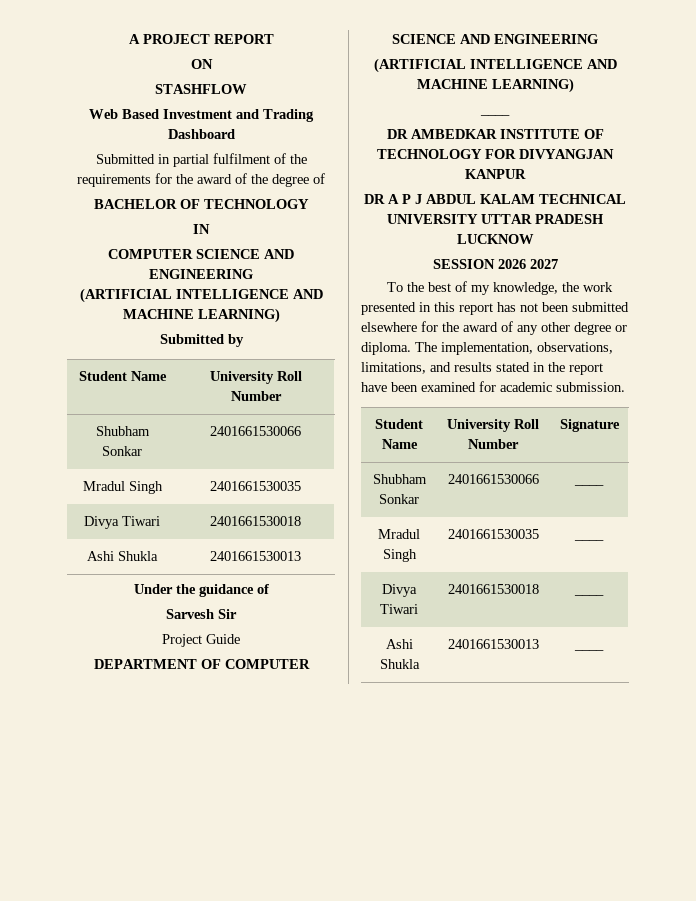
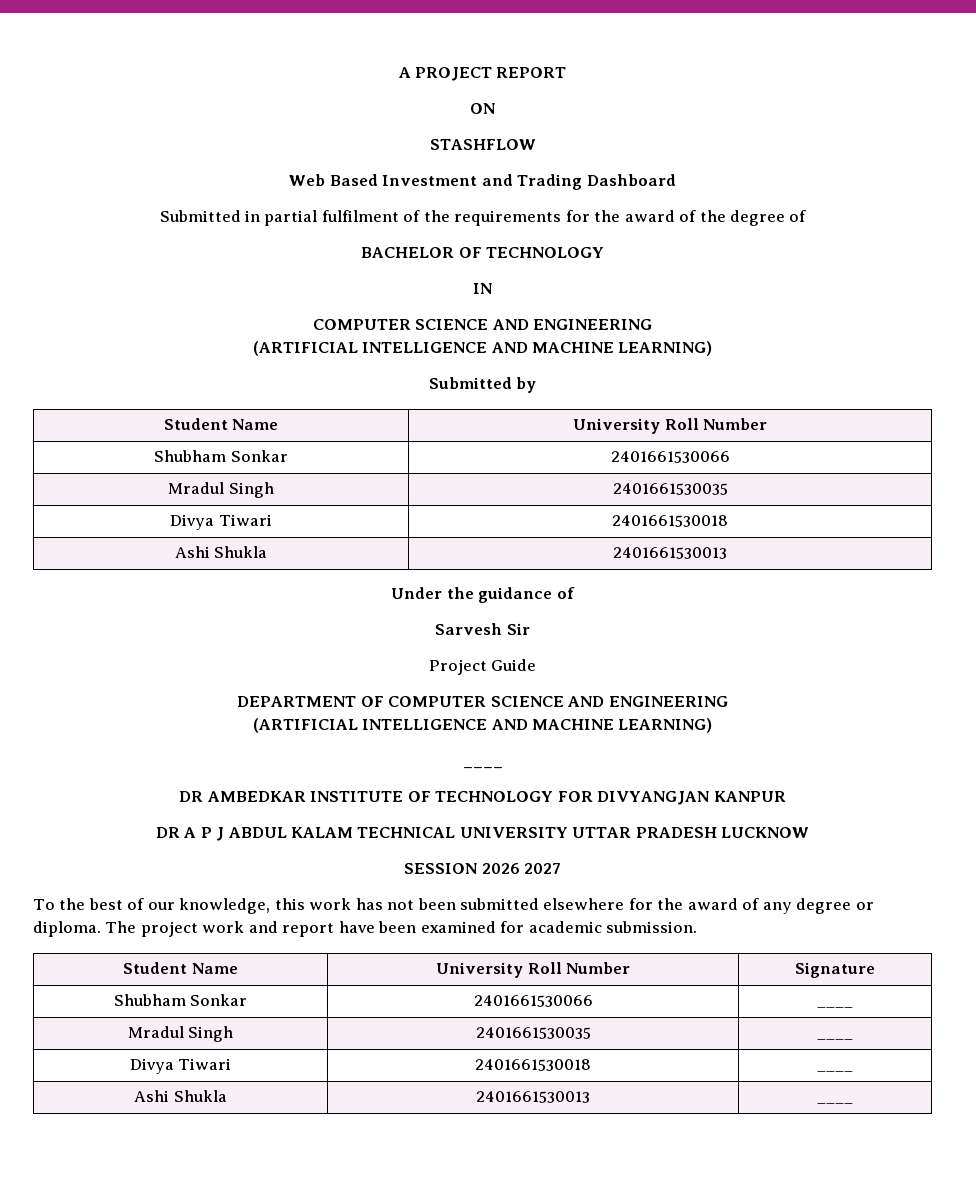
- To the best of my knowledge, the work presented in this report has not been submitted elsewhere for the award of any other degree or diploma.
+ To the best of our knowledge, this work has not been submitted elsewhere for the award of any degree or diploma.
- The implementation, observations, limitations, and results stated in the report have been examined for academic submission.
+ The project work and report have been examined for academic submission.

